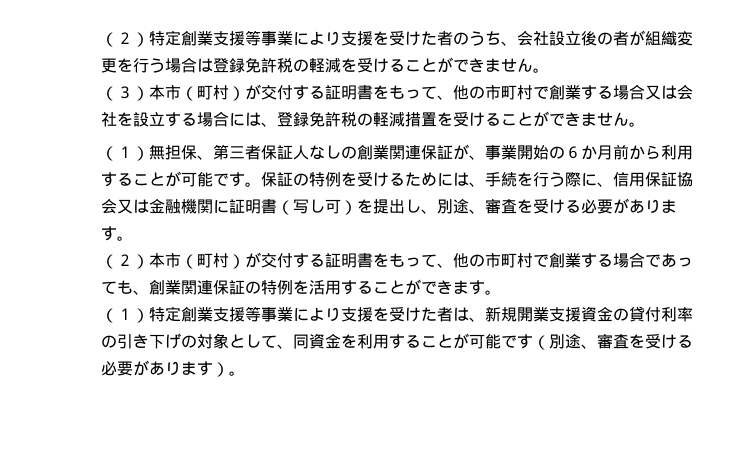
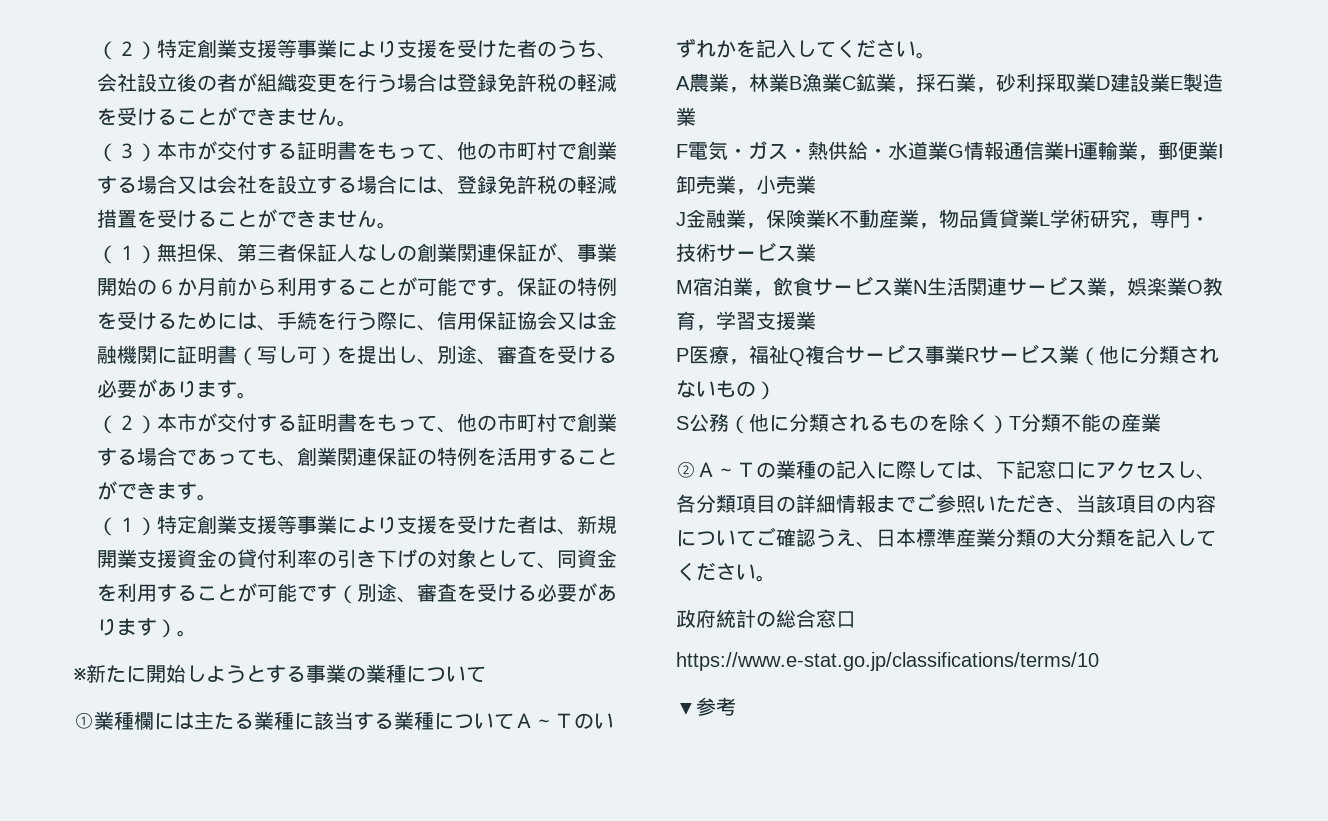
- （３）本市（町村）が交付する証明書をもって、他の市町村で創業する場合又は会社を設立する場合には、登録免許税の軽減措置を受けることができません。
+ （３）本市が交付する証明書をもって、他の市町村で創業する場合又は会社を設立する場合には、登録免許税の軽減措置を受けることができません。
- （２）本市（町村）が交付する証明書をもって、他の市町村で創業する場合であっても、創業関連保証の特例を活用することができます。
+ （２）本市が交付する証明書をもって、他の市町村で創業する場合であっても、創業関連保証の特例を活用することができます。
+ ※新たに開始しようとする事業の業種について
+ ①業種欄には主たる業種に該当する業種についてＡ～Ｔのいずれかを記入してください。
+ A農業，林業B漁業C鉱業，採石業，砂利採取業D建設業E製造業
+ F電気・ガス・熱供給・水道業G情報通信業H運輸業，郵便業I卸売業，小売業
+ J金融業，保険業K不動産業，物品賃貸業L学術研究，専門・技術サービス業
+ M宿泊業，飲食サービス業N生活関連サービス業，娯楽業O教育，学習支援業
+ P医療，福祉Q複合サービス事業Rサービス業（他に分類されないもの）
+ S公務（他に分類されるものを除く）T分類不能の産業
+ ②Ａ～Ｔの業種の記入に際しては、下記窓口にアクセスし、各分類項目の詳細情報までご参照いただき、当該項目の内容についてご確認うえ、日本標準産業分類の大分類を記入してください。
+ 政府統計の総合窓口
+ https://www.e-stat.go.jp/classifications/terms/10
+ ▼参考

